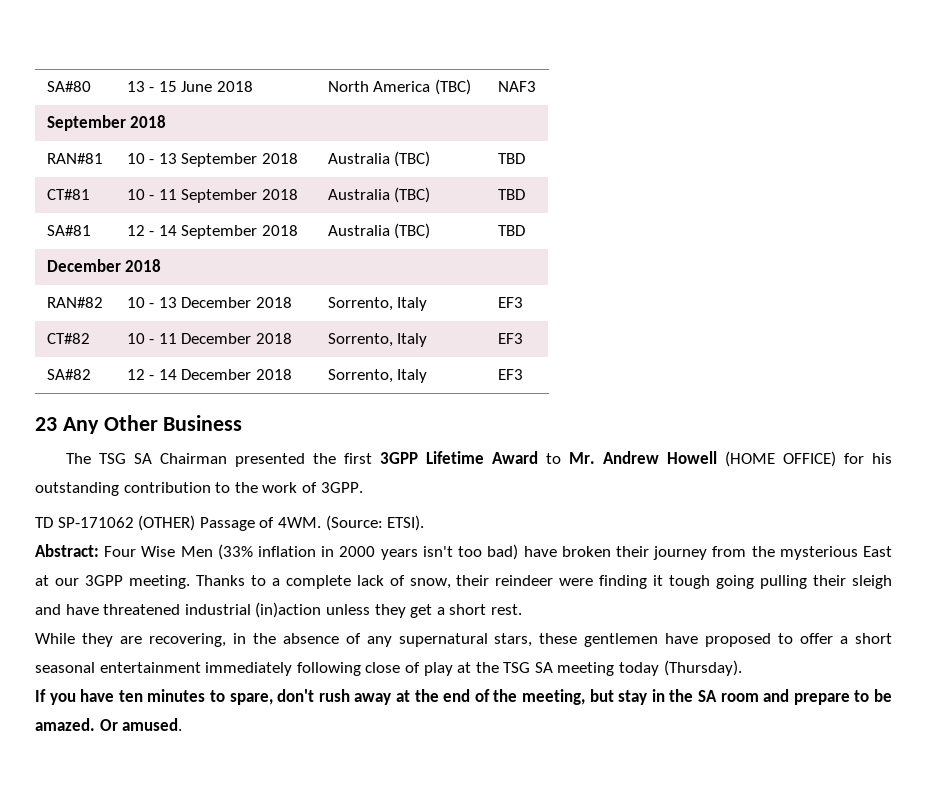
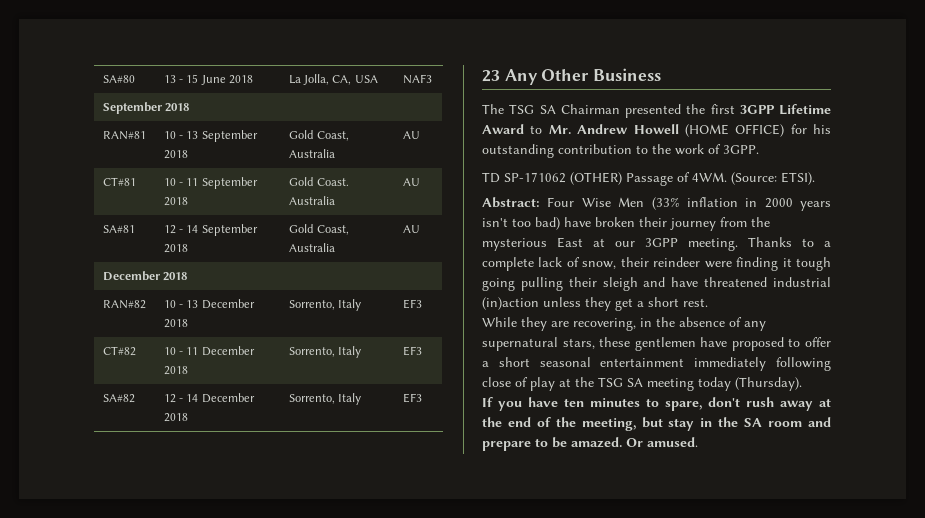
- SA#80 | 13 - 15 June 2018 | North America (TBC) | NAF3
+ SA#80 | 13 - 15 June 2018 | La Jolla, CA, USA | NAF3
- RAN#81 | 10 - 13 September 2018 | Australia (TBC) | TBD
+ RAN#81 | 10 - 13 September 2018 | Gold Coast, Australia | AU
- CT#81 | 10 - 11 September 2018 | Australia (TBC) | TBD
+ CT#81 | 10 - 11 September 2018 | Gold Coast. Australia | AU
- SA#81 | 12 - 14 September 2018 | Australia (TBC) | TBD
+ SA#81 | 12 - 14 September 2018 | Gold Coast, Australia | AU

